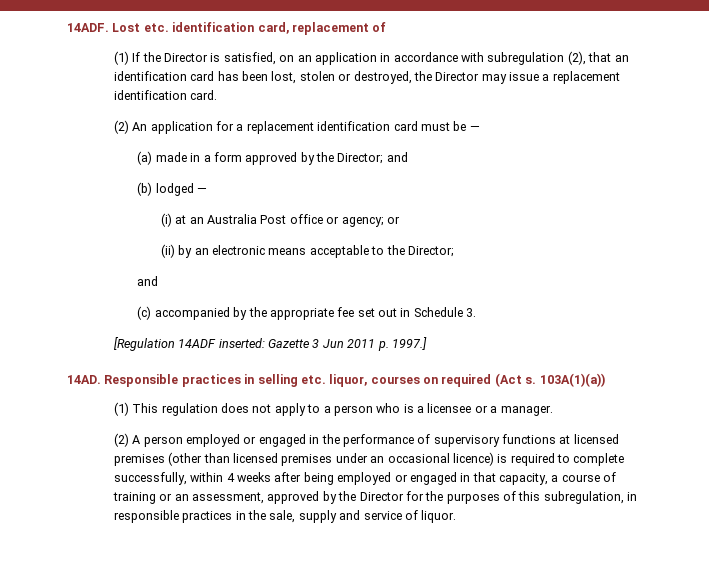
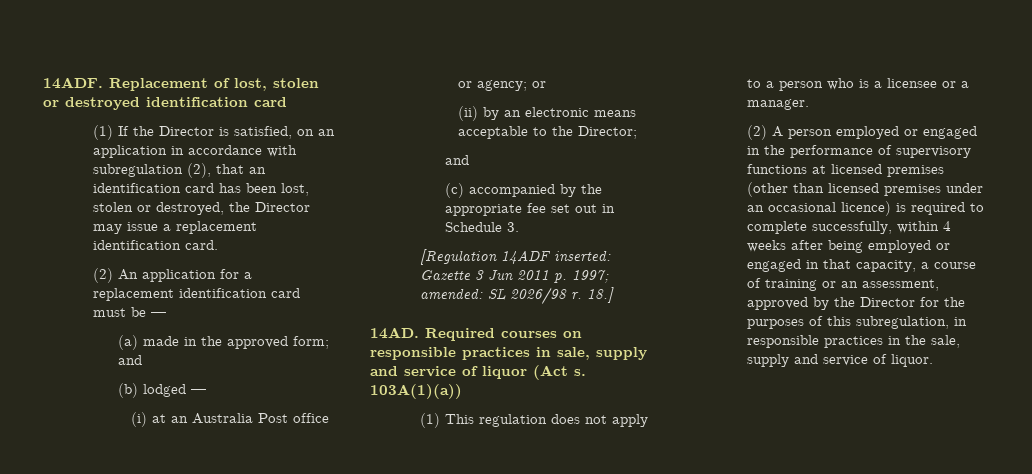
- Lost etc. identification card, replacement of
+ Replacement of lost, stolen or destroyed identification card
- (a) made in a form approved by the Director; and
+ (a) made in the approved form; and
- [Regulation 14ADF inserted: Gazette 3 Jun 2011 p. 1997.]
- 14AD. Responsible practices in selling etc. liquor, courses on required (Act s.
+ [Regulation 14ADF inserted: Gazette 3 Jun 2011 p. 1997; amended: SL 2026/98 r. 18.]
+ 14AD. Required courses on responsible practices in sale, supply and service of liquor (Act s.

